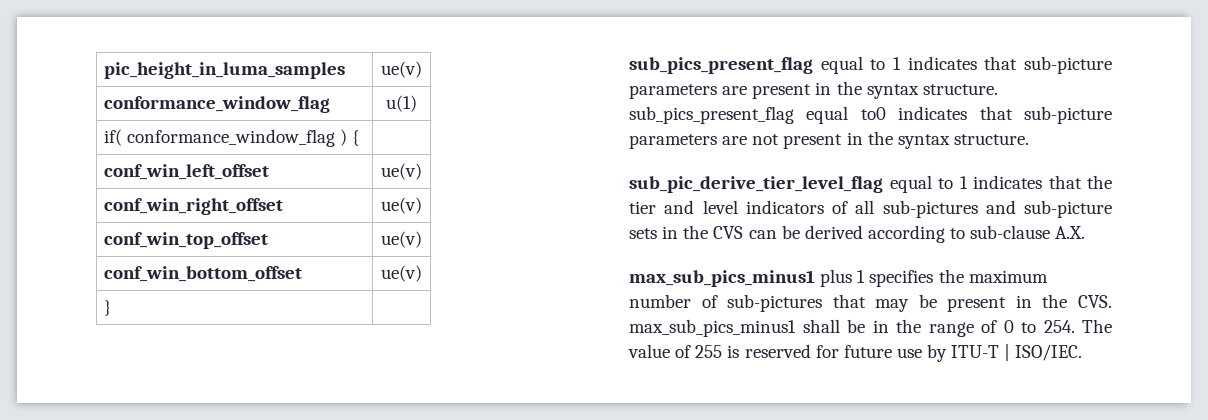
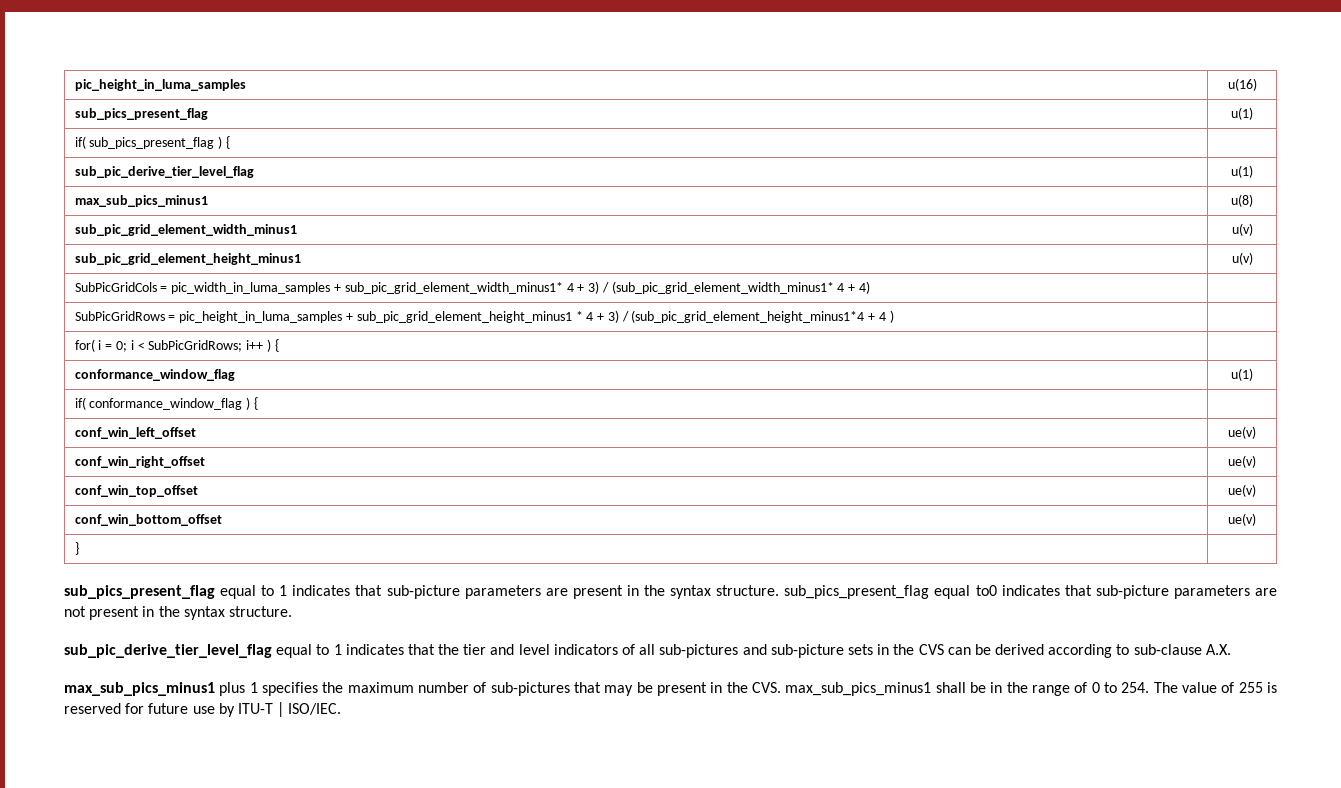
- pic_height_in_luma_samples | ue(v)
+ pic_height_in_luma_samples | u(16)
+ sub_pics_present_flag | u(1)
+ if( sub_pics_present_flag ) { |
+ sub_pic_derive_tier_level_flag | u(1)
+ max_sub_pics_minus1 | u(8)
+ sub_pic_grid_element_width_minus1 | u(v)
+ sub_pic_grid_element_height_minus1 | u(v)
+ SubPicGridCols = pic_width_in_luma_samples + sub_pic_grid_element_width_minus1* 4 + 3) / (sub_pic_grid_element_width_minus1* 4 + 4) |
+ SubPicGridRows = pic_height_in_luma_samples + sub_pic_grid_element_height_minus1 * 4 + 3) / (sub_pic_grid_element_height_minus1*4 + 4 ) |
+ for( i = 0; i < SubPicGridRows; i++ ) { |

